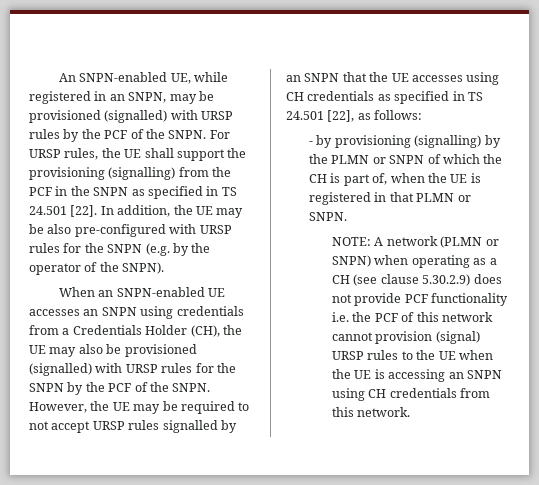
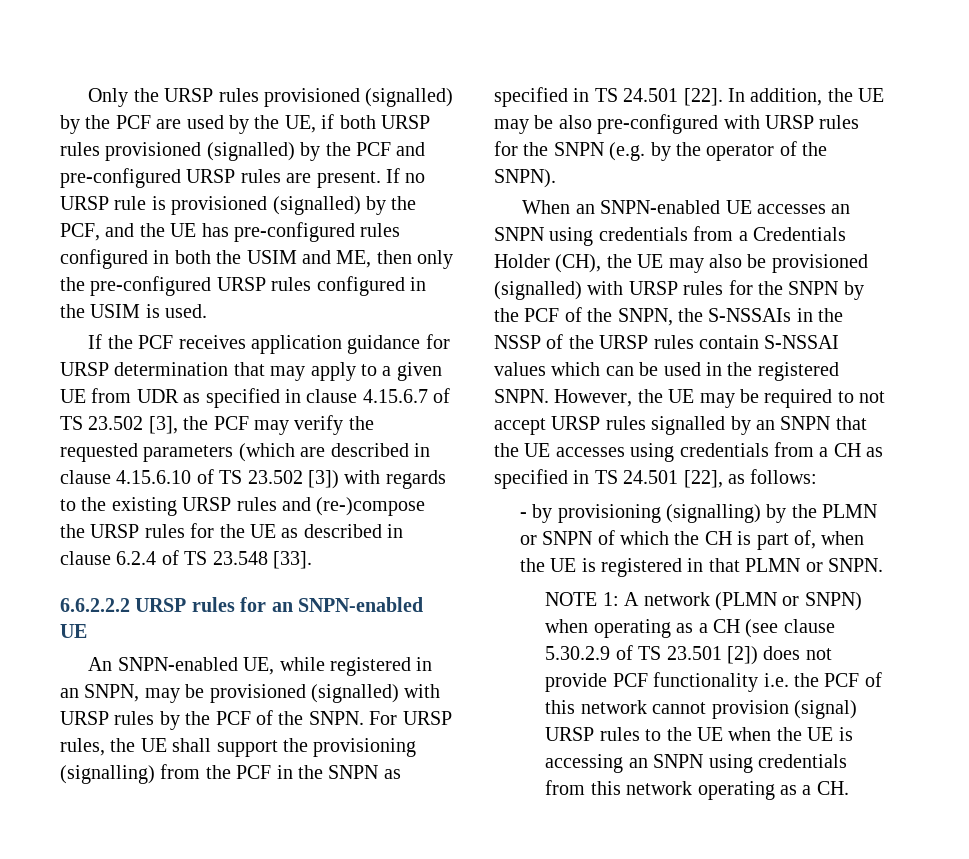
+ Only the URSP rules provisioned (signalled) by the PCF are used by the UE, if both URSP rules provisioned (signalled) by the PCF and pre-configured URSP rules are present. If no URSP rule is provisioned (signalled) by the PCF, and the UE has pre-configured rules configured in both the USIM and ME, then only the pre-configured URSP rules configured in the USIM is used.
+ If the PCF receives application guidance for URSP determination that may apply to a given UE from UDR as specified in clause 4.15.6.7 of TS 23.502 [3], the PCF may verify the requested parameters (which are described in clause 4.15.6.10 of TS 23.502 [3]) with regards to the existing URSP rules and (re-)compose the URSP rules for the UE as described in clause 6.2.4 of TS 23.548 [33].
+ 6.6.2.2.2 URSP rules for an SNPN-enabled UE
- When an SNPN-enabled UE accesses an SNPN using credentials from a Credentials Holder (CH), the UE may also be provisioned (signalled) with URSP rules for the SNPN by the PCF of the SNPN.
+ When an SNPN-enabled UE accesses an SNPN using credentials from a Credentials Holder (CH), the UE may also be provisioned (signalled) with URSP rules for the SNPN by the PCF of the SNPN, the S-NSSAIs in the NSSP of the URSP rules contain S-NSSAI values which can be used in the registered SNPN.
- However, the UE may be required to not accept URSP rules signalled by an SNPN that the UE accesses using CH credentials as specified in TS 24.501 [22], as follows:
+ However, the UE may be required to not accept URSP rules signalled by an SNPN that the UE accesses using credentials from a CH as specified in TS 24.501 [22], as follows:
- NOTE: A network (PLMN or SNPN) when operating as a CH (see clause 5.30.2.9) does not provide PCF functionality i.e. the PCF of this network cannot provision (signal) URSP rules to the UE when the UE is accessing an SNPN using CH credentials from this network.
+ NOTE 1: A network (PLMN or SNPN) when operating as a CH (see clause 5.30.2.9 of TS 23.501 [2]) does not provide PCF functionality i.e. the PCF of this network cannot provision (signal) URSP rules to the UE when the UE is accessing an SNPN using credentials from this network operating as a CH.

